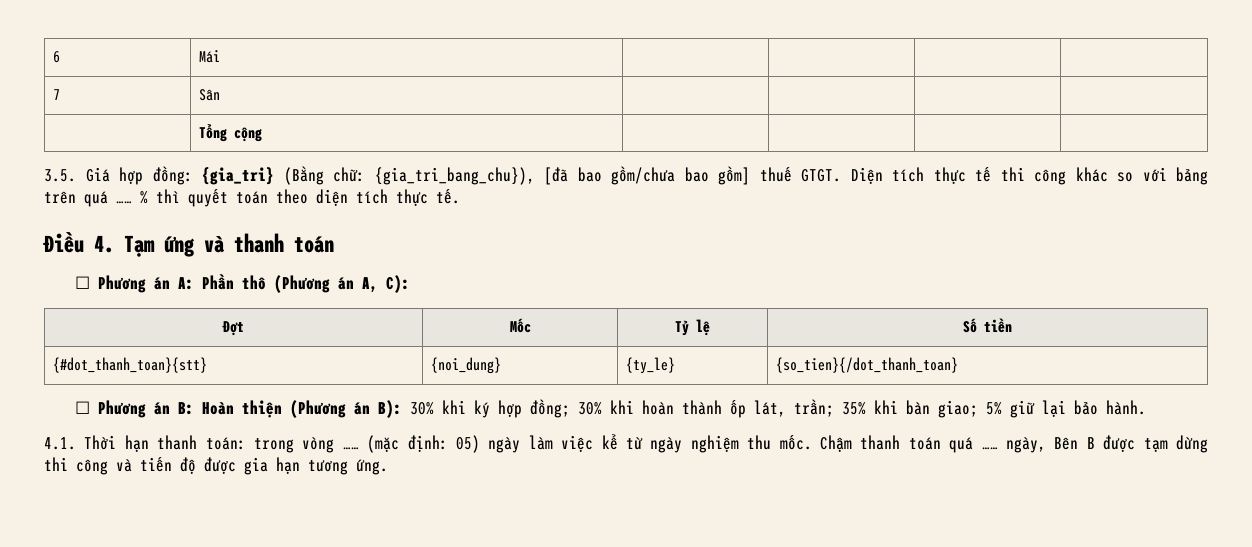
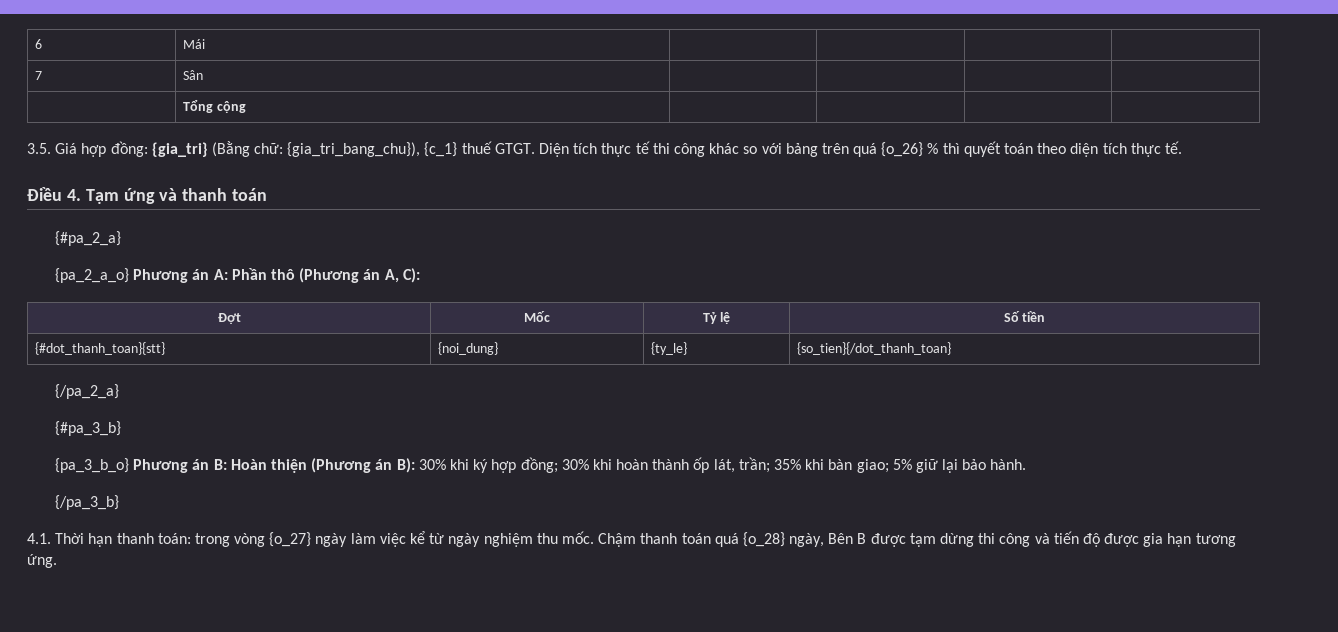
- 3.5. Giá hợp đồng: {gia_tri} (Bằng chữ: {gia_tri_bang_chu}), [đã bao gồm/chưa bao gồm] thuế GTGT.
+ 3.5. Giá hợp đồng: {gia_tri} (Bằng chữ: {gia_tri_bang_chu}), {c_1} thuế GTGT.
- Diện tích thực tế thi công khác so với bảng trên quá …… % thì quyết toán theo diện tích thực tế.
+ Diện tích thực tế thi công khác so với bảng trên quá {o_26} % thì quyết toán theo diện tích thực tế.
- ☐ Phương án A: Phần thô (Phương án A, C):
+ {#pa_2_a}
+ {pa_2_a_o} Phương án A: Phần thô (Phương án A, C):
- ☐ Phương án B: Hoàn thiện (Phương án B): 30% khi ký hợp đồng; 30% khi hoàn thành ốp lát, trần; 35% khi bàn giao; 5% giữ lại bảo hành.
+ {/pa_2_a}
+ {#pa_3_b}
+ {pa_3_b_o} Phương án B: Hoàn thiện (Phương án B): 30% khi ký hợp đồng; 30% khi hoàn thành ốp lát, trần; 35% khi bàn giao; 5% giữ lại bảo hành.
+ {/pa_3_b}
- 4.1. Thời hạn thanh toán: trong vòng …… (mặc định: 05) ngày làm việc kể từ ngày nghiệm thu mốc.
+ 4.1. Thời hạn thanh toán: trong vòng {o_27} ngày làm việc kể từ ngày nghiệm thu mốc.
- Chậm thanh toán quá …… ngày, Bên B được tạm dừng thi công và tiến độ được gia hạn tương ứng.
+ Chậm thanh toán quá {o_28} ngày, Bên B được tạm dừng thi công và tiến độ được gia hạn tương ứng.

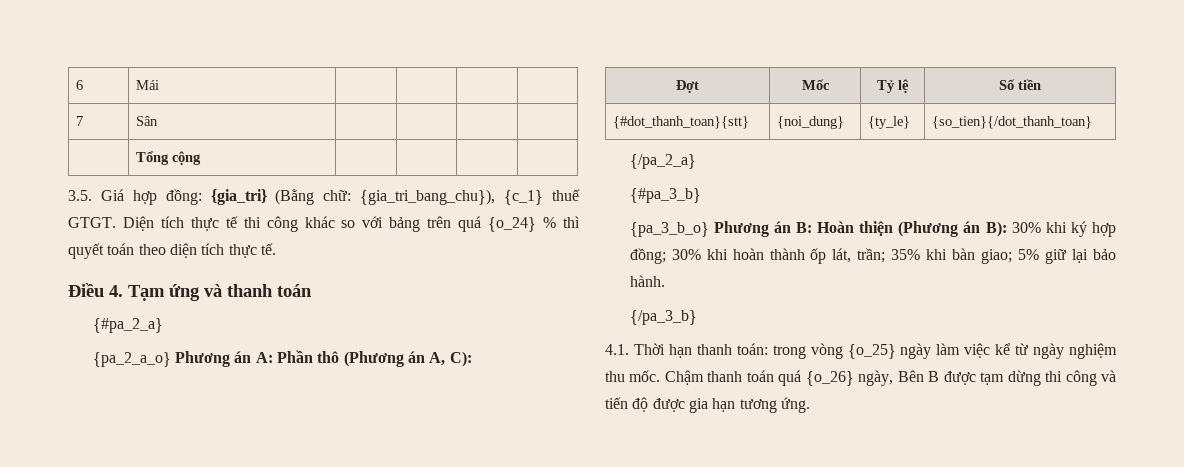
- Diện tích thực tế thi công khác so với bảng trên quá {o_26} % thì quyết toán theo diện tích thực tế.
+ Diện tích thực tế thi công khác so với bảng trên quá {o_24} % thì quyết toán theo diện tích thực tế.
- 4.1. Thời hạn thanh toán: trong vòng {o_27} ngày làm việc kể từ ngày nghiệm thu mốc.
+ 4.1. Thời hạn thanh toán: trong vòng {o_25} ngày làm việc kể từ ngày nghiệm thu mốc.
- Chậm thanh toán quá {o_28} ngày, Bên B được tạm dừng thi công và tiến độ được gia hạn tương ứng.
+ Chậm thanh toán quá {o_26} ngày, Bên B được tạm dừng thi công và tiến độ được gia hạn tương ứng.

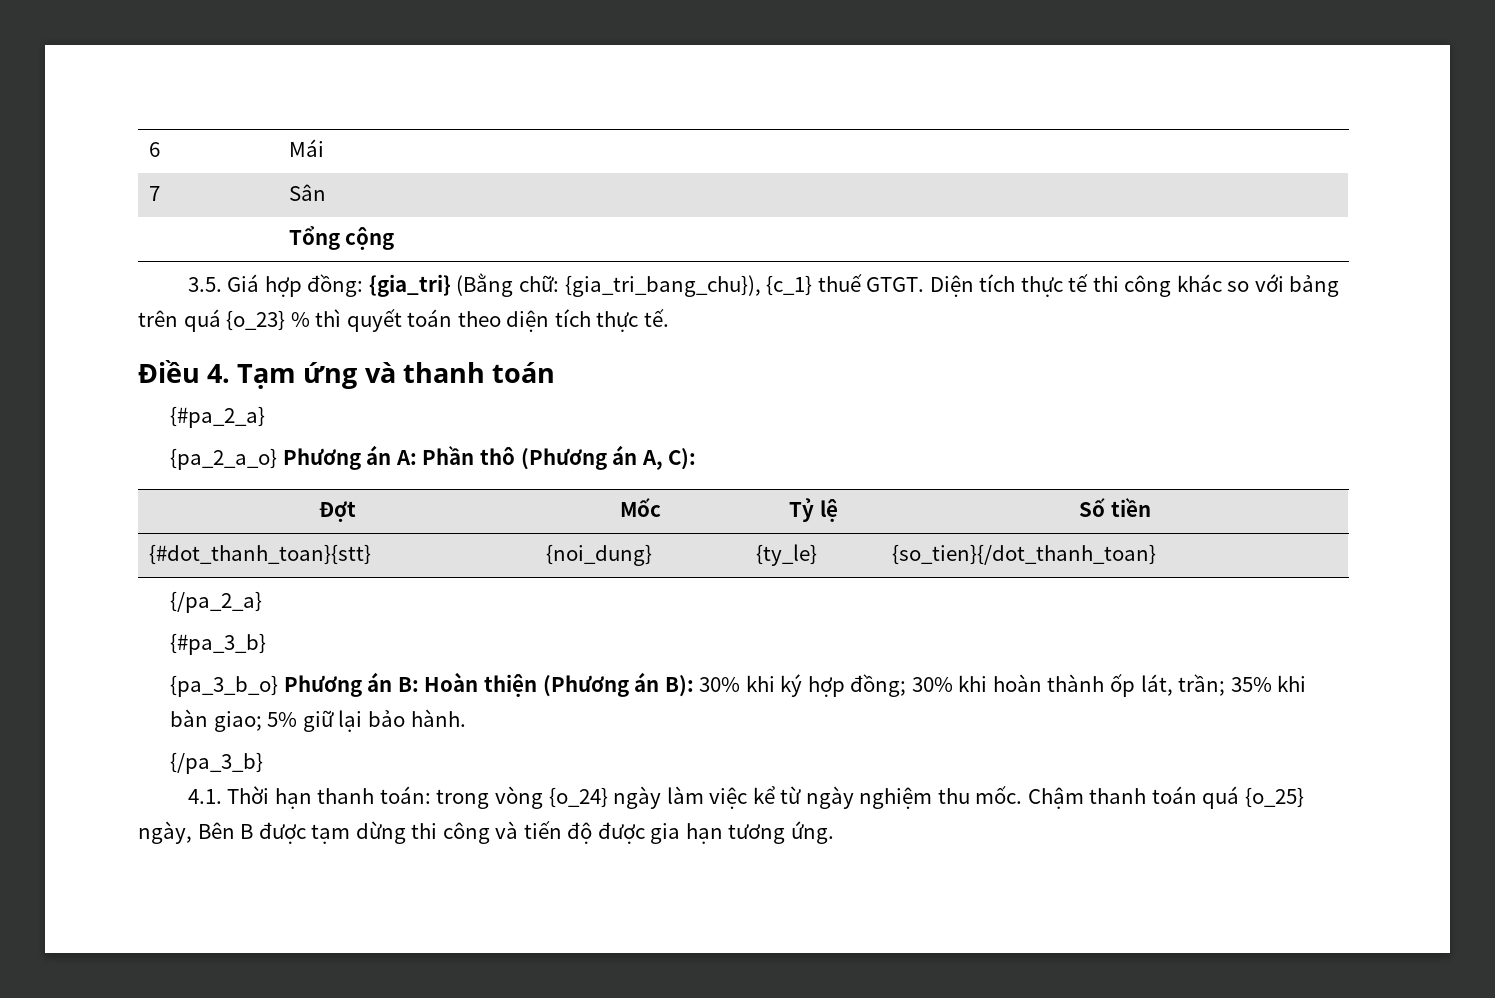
- Diện tích thực tế thi công khác so với bảng trên quá {o_24} % thì quyết toán theo diện tích thực tế.
+ Diện tích thực tế thi công khác so với bảng trên quá {o_23} % thì quyết toán theo diện tích thực tế.
- 4.1. Thời hạn thanh toán: trong vòng {o_25} ngày làm việc kể từ ngày nghiệm thu mốc.
+ 4.1. Thời hạn thanh toán: trong vòng {o_24} ngày làm việc kể từ ngày nghiệm thu mốc.
- Chậm thanh toán quá {o_26} ngày, Bên B được tạm dừng thi công và tiến độ được gia hạn tương ứng.
+ Chậm thanh toán quá {o_25} ngày, Bên B được tạm dừng thi công và tiến độ được gia hạn tương ứng.

